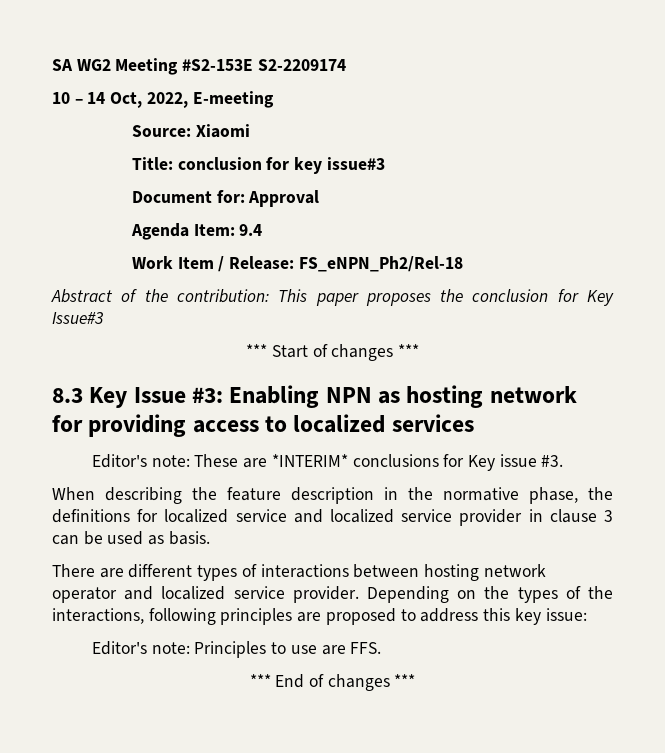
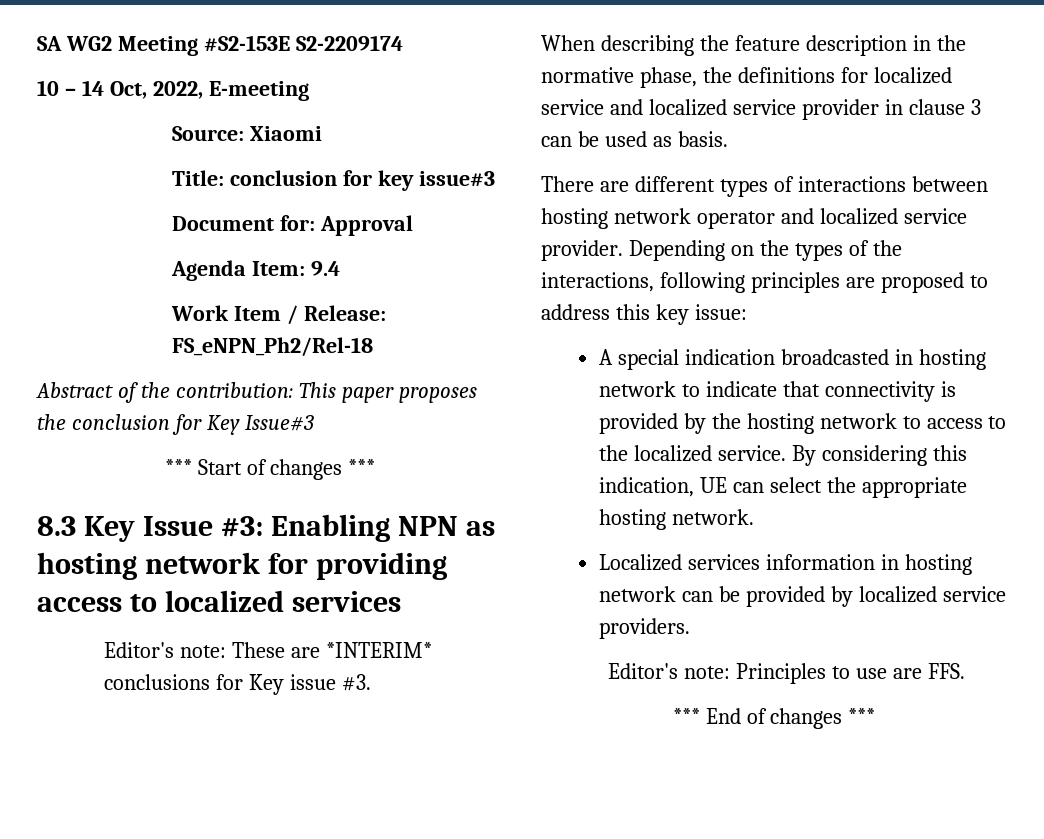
+ A special indication broadcasted in hosting network to indicate that connectivity is provided by the hosting network to access to the localized service. By considering this indication, UE can select the appropriate hosting network.
+ Localized services information in hosting network can be provided by localized service providers.

